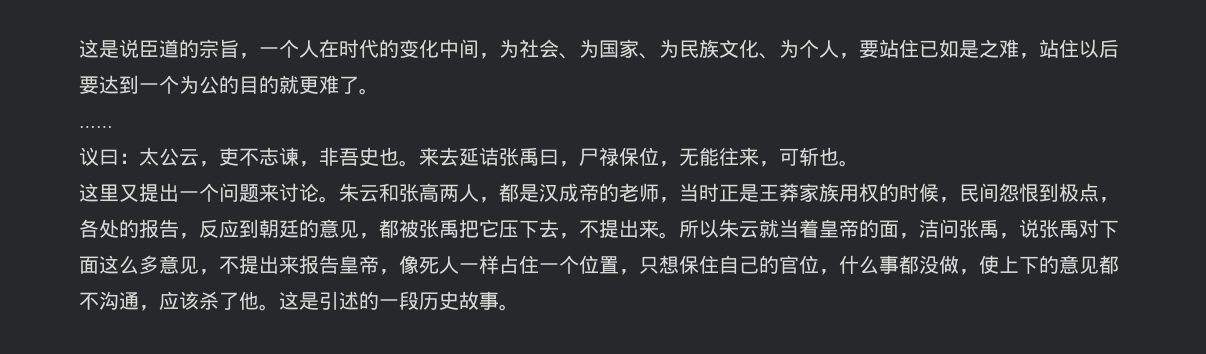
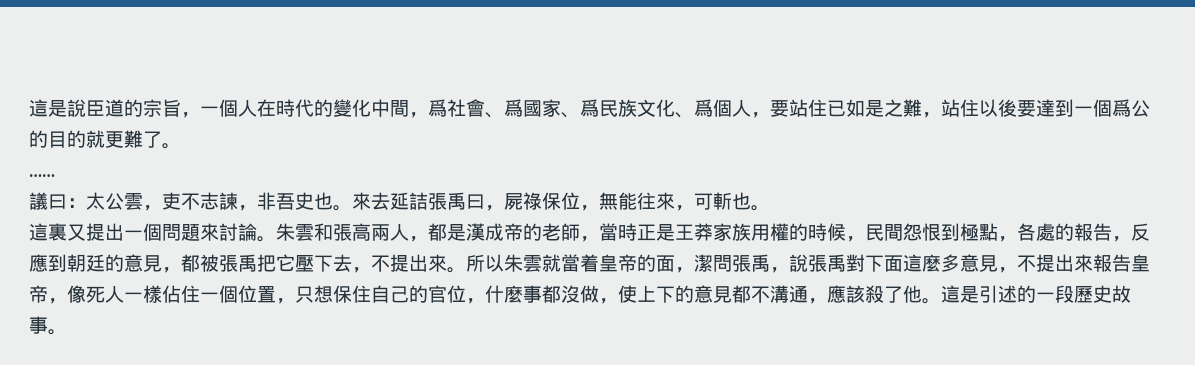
- 这是说臣道的宗旨，一个人在时代的变化中间，为社会、为国家、为民族文化、为个人，要站住已如是之难，站住以后要达到一个为公的目的就更难了。
+ 這是說臣道的宗旨，一個人在時代的變化中間，爲社會、爲國家、爲民族文化、爲個人，要站住已如是之難，站住以後要達到一個爲公的目的就更難了。
- 议曰：太公云，吏不志谏，非吾史也。
+ 議曰：太公雲，吏不志諫，非吾史也。
- 来去延诘张禹曰，尸禄保位，无能往来，可斩也。
+ 來去延詰張禹曰，屍祿保位，無能往來，可斬也。
- 这里又提出一个问题来讨论。朱云和张高两人，都是汉成帝的老师，当时正是王莽家族用权的时候，民间怨恨到极点，各处的报告，反应到朝廷的意见，都被张禹把它压下去，不提出来。
+ 這裏又提出一個問題來討論。朱雲和張高兩人，都是漢成帝的老師，當時正是王莽家族用權的時候，民間怨恨到極點，各處的報告，反應到朝廷的意見，都被張禹把它壓下去，不提出來。
- 所以朱云就当着皇帝的面，洁问张禹，说张禹对下面这么多意见，不提出来报告皇帝，像死人一样占住一个位置，只想保住自己的官位，什么事都没做，使上下的意见都不沟通，应该杀了他。这是引述的一段历史故事。
+ 所以朱雲就當着皇帝的面，潔問張禹，說張禹對下面這麼多意見，不提出來報告皇帝，像死人一樣佔住一個位置，只想保住自己的官位，什麼事都沒做，使上下的意見都不溝通，應該殺了他。這是引述的一段歷史故事。

